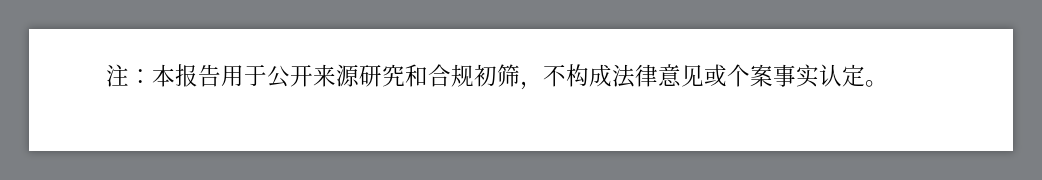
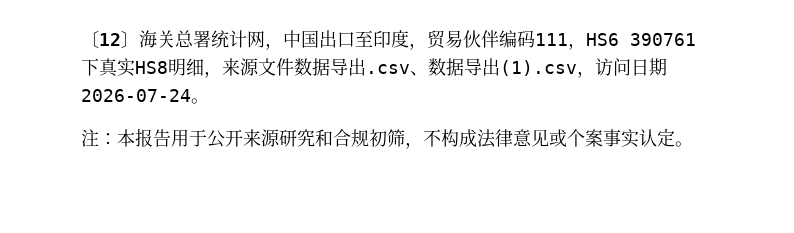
+ 〔12〕海关总署统计网，中国出口至印度，贸易伙伴编码111，HS6 390761下真实HS8明细，来源文件数据导出.csv、数据导出(1).csv，访问日期2026-07-24。

